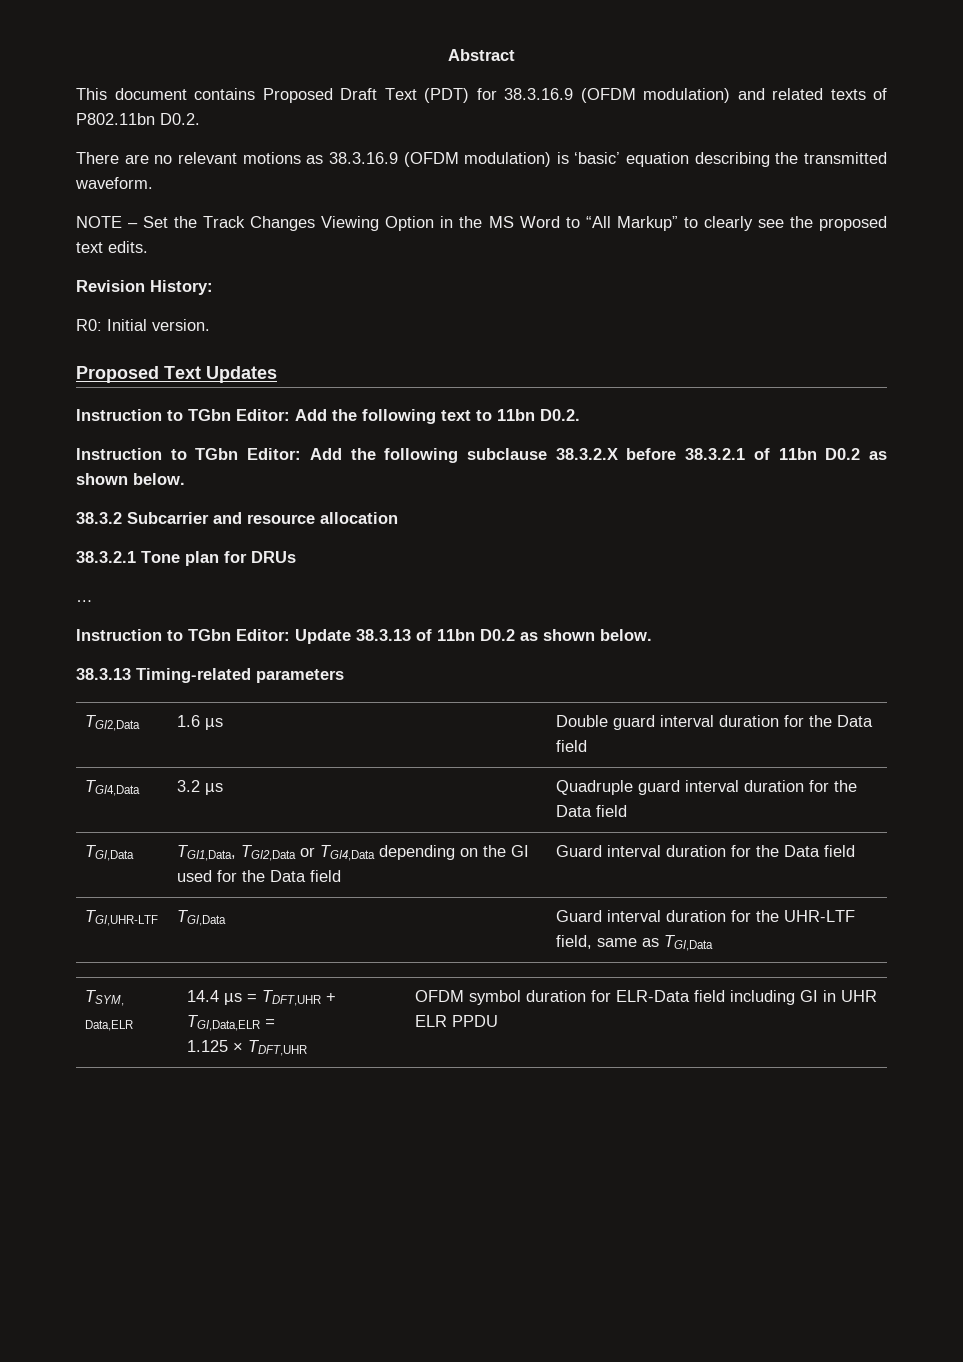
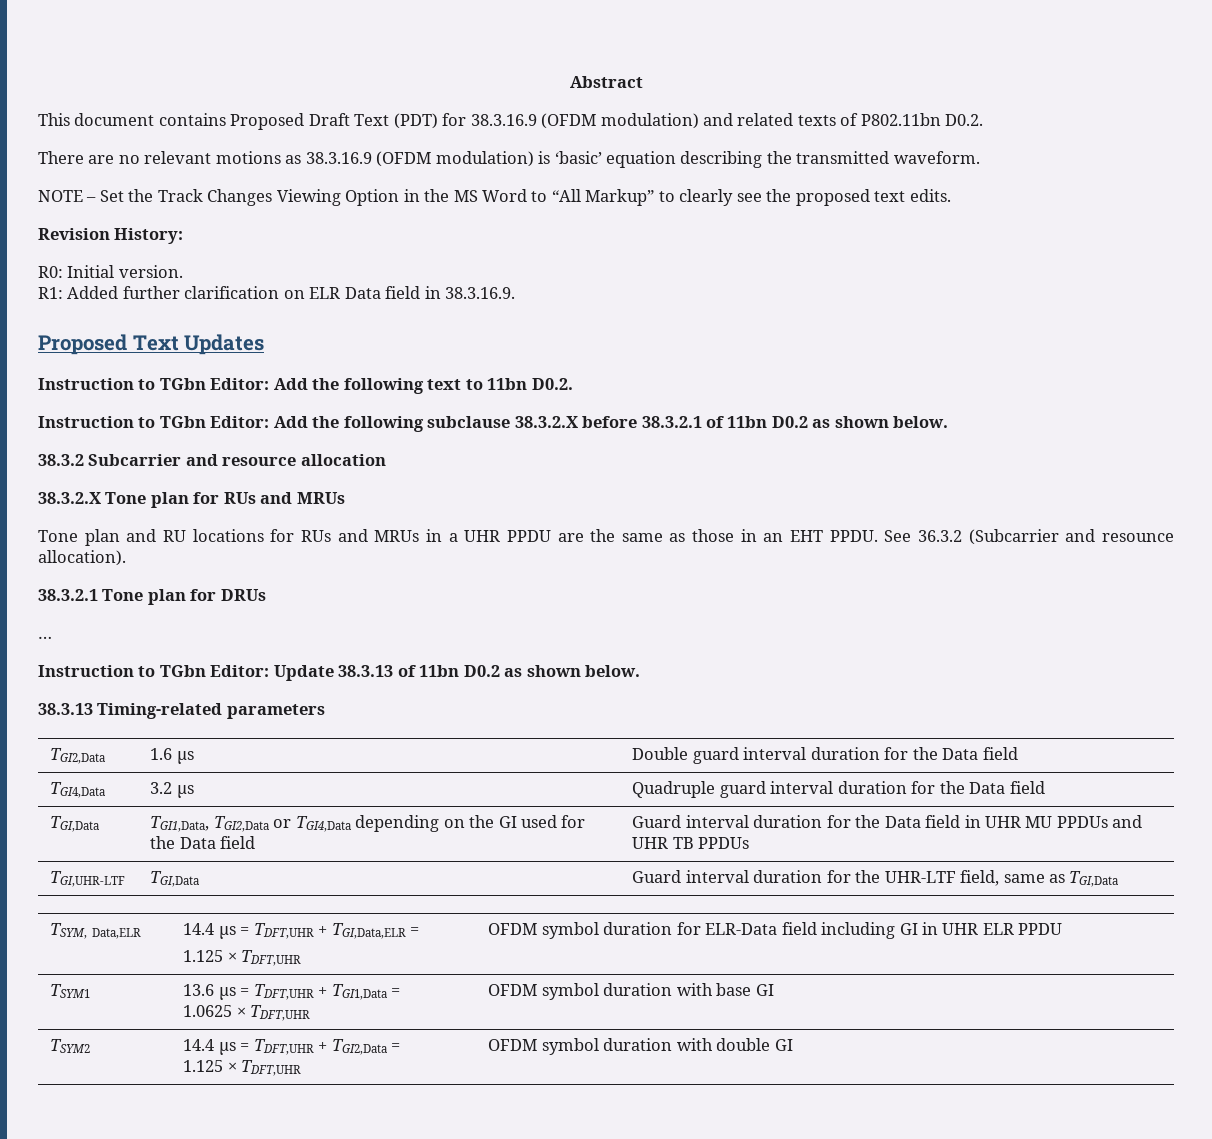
+ R1: Added further clarification on ELR Data field in 38.3.16.9.
+ 38.3.2.X Tone plan for RUs and MRUs
+ Tone plan and RU locations for RUs and MRUs in a UHR PPDU are the same as those in an EHT PPDU. See 36.3.2 (Subcarrier and resounce allocation).
- TGI,Data | TGI1,Data, TGI2,Data or TGI4,Data depending on the GI used for the Data field | Guard interval duration for the Data field
+ TGI,Data | TGI1,Data, TGI2,Data or TGI4,Data depending on the GI used for the Data field | Guard interval duration for the Data field in UHR MU PPDUs and UHR TB PPDUs
+ TSYM1 | 13.6 µs = TDFT,UHR + TGI1,Data =
+ 1.0625 × TDFT,UHR | OFDM symbol duration with base GI
+ TSYM2 | 14.4 µs = TDFT,UHR + TGI2,Data =
+ 1.125 × TDFT,UHR | OFDM symbol duration with double GI

